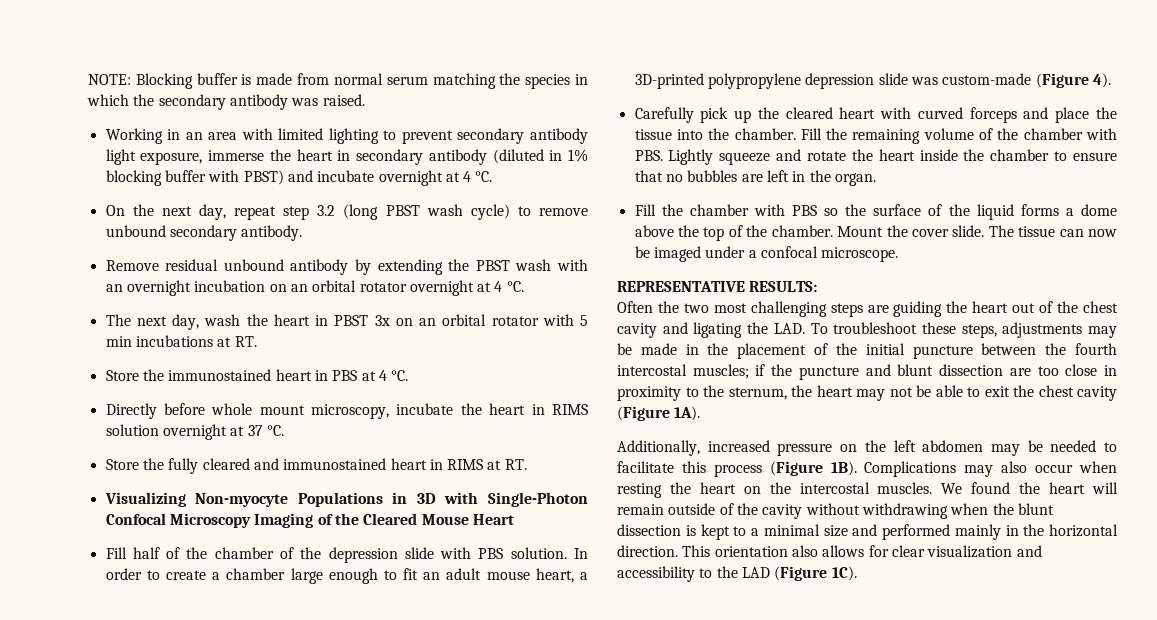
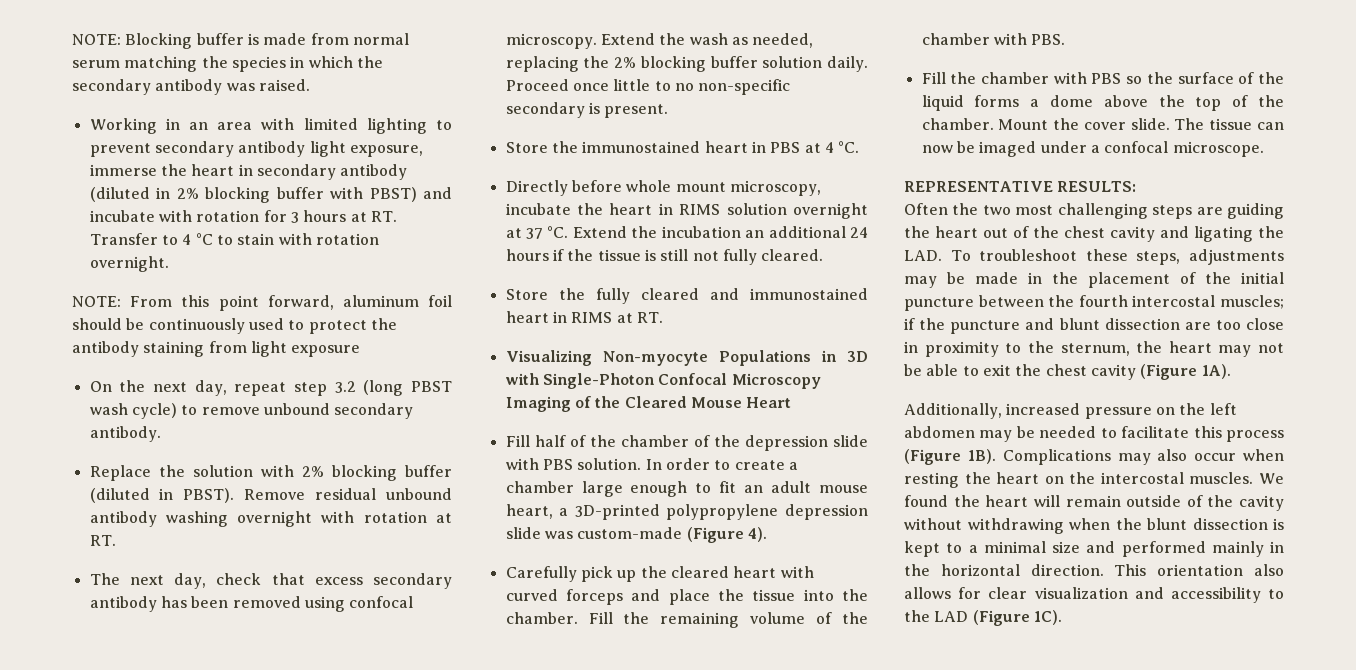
- Working in an area with limited lighting to prevent secondary antibody light exposure, immerse the heart in secondary antibody (diluted in 1% blocking buffer with PBST) and incubate overnight at 4 °C.
+ Working in an area with limited lighting to prevent secondary antibody light exposure, immerse the heart in secondary antibody (diluted in 2% blocking buffer with PBST) and incubate with rotation for 3 hours at RT. Transfer to 4 °C to stain with rotation overnight.
+ NOTE: From this point forward, aluminum foil should be continuously used to protect the antibody staining from light exposure
- Remove residual unbound antibody by extending the PBST wash with an overnight incubation on an orbital rotator overnight at 4 °C.
- The next day, wash the heart in PBST 3x on an orbital rotator with 5 min incubations at RT.
+ Replace the solution with 2% blocking buffer (diluted in PBST). Remove residual unbound antibody washing overnight with rotation at RT.
+ The next day, check that excess secondary antibody has been removed using confocal microscopy. Extend the wash as needed, replacing the 2% blocking buffer solution daily. Proceed once little to no non-specific secondary is present.
+ Extend the incubation an additional 24 hours if the tissue is still not fully cleared.
- Fill the remaining volume of the chamber with PBS. Lightly squeeze and rotate the heart inside the chamber to ensure that no bubbles are left in the organ.
+ Fill the remaining volume of the chamber with PBS.

